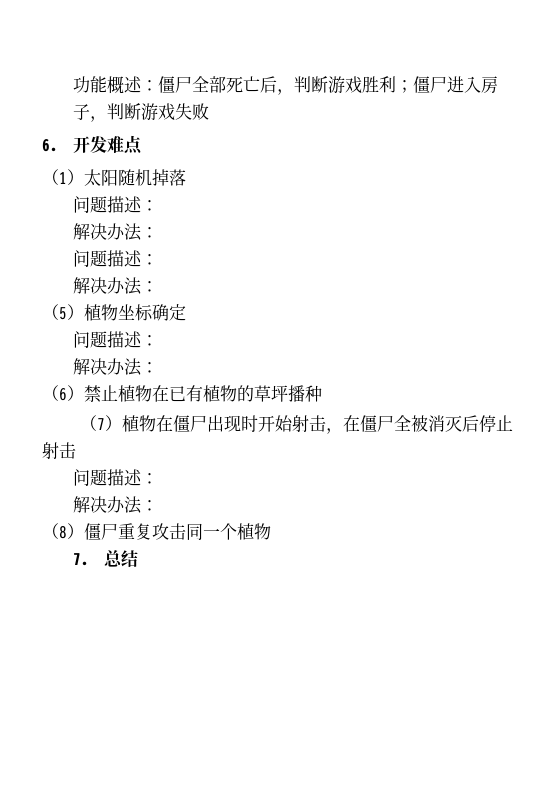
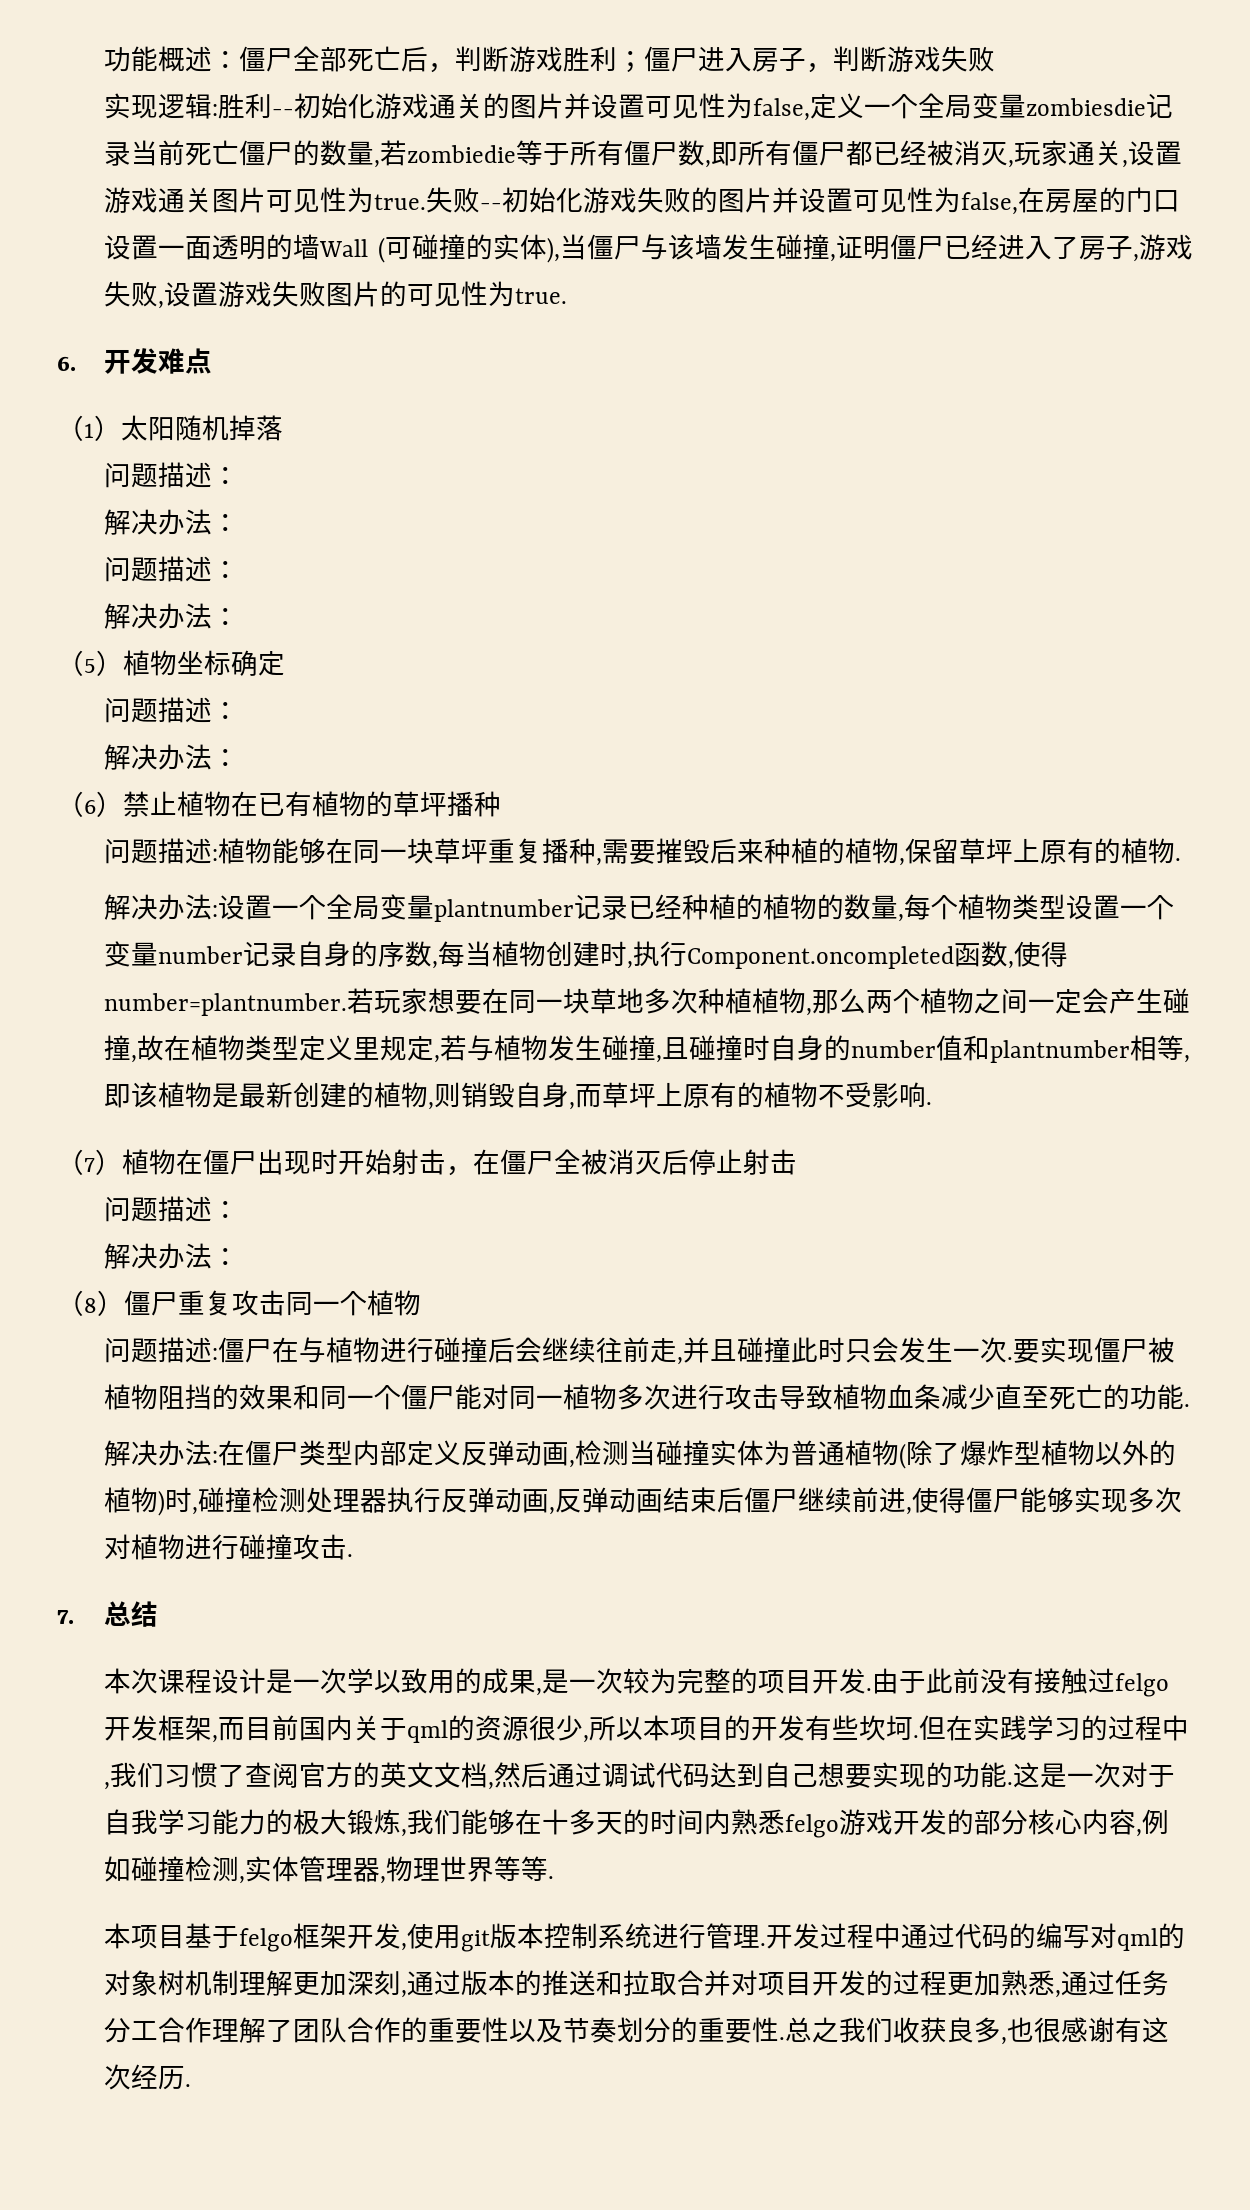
+ 实现逻辑:胜利--初始化游戏通关的图片并设置可见性为false,定义一个全局变量zombiesdie记录当前死亡僵尸的数量,若zombiedie等于所有僵尸数,即所有僵尸都已经被消灭,玩家通关,设置游戏通关图片可见性为true.失败--初始化游戏失败的图片并设置可见性为false,在房屋的门口设置一面透明的墙Wall (可碰撞的实体),当僵尸与该墙发生碰撞,证明僵尸已经进入了房子,游戏失败,设置游戏失败图片的可见性为true.
+ 问题描述:植物能够在同一块草坪重复播种,需要摧毁后来种植的植物,保留草坪上原有的植物.
+ 解决办法:设置一个全局变量plantnumber记录已经种植的植物的数量,每个植物类型设置一个变量number记录自身的序数,每当植物创建时,执行Component.oncompleted函数,使得number=plantnumber.若玩家想要在同一块草地多次种植植物,那么两个植物之间一定会产生碰撞,故在植物类型定义里规定,若与植物发生碰撞,且碰撞时自身的number值和plantnumber相等,即该植物是最新创建的植物,则销毁自身,而草坪上原有的植物不受影响.
+ 问题描述:僵尸在与植物进行碰撞后会继续往前走,并且碰撞此时只会发生一次.要实现僵尸被植物阻挡的效果和同一个僵尸能对同一植物多次进行攻击导致植物血条减少直至死亡的功能.
+ 解决办法:在僵尸类型内部定义反弹动画,检测当碰撞实体为普通植物(除了爆炸型植物以外的植物)时,碰撞检测处理器执行反弹动画,反弹动画结束后僵尸继续前进,使得僵尸能够实现多次对植物进行碰撞攻击.
  7.总结
+ 本次课程设计是一次学以致用的成果,是一次较为完整的项目开发.由于此前没有接触过felgo开发框架,而目前国内关于qml的资源很少,所以本项目的开发有些坎坷.但在实践学习的过程中,我们习惯了查阅官方的英文文档,然后通过调试代码达到自己想要实现的功能.这是一次对于自我学习能力的极大锻炼,我们能够在十多天的时间内熟悉felgo游戏开发的部分核心内容,例如碰撞检测,实体管理器,物理世界等等.
+ 本项目基于felgo框架开发,使用git版本控制系统进行管理.开发过程中通过代码的编写对qml的对象树机制理解更加深刻,通过版本的推送和拉取合并对项目开发的过程更加熟悉,通过任务分工合作理解了团队合作的重要性以及节奏划分的重要性.总之我们收获良多,也很感谢有这次经历.

